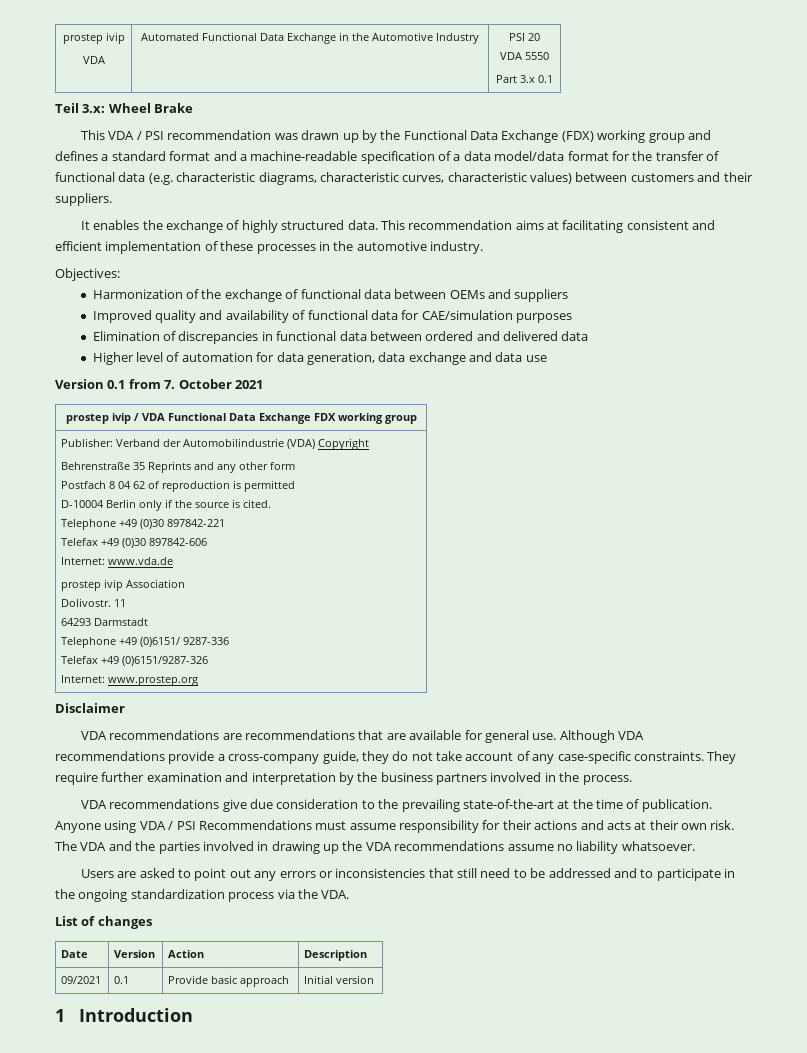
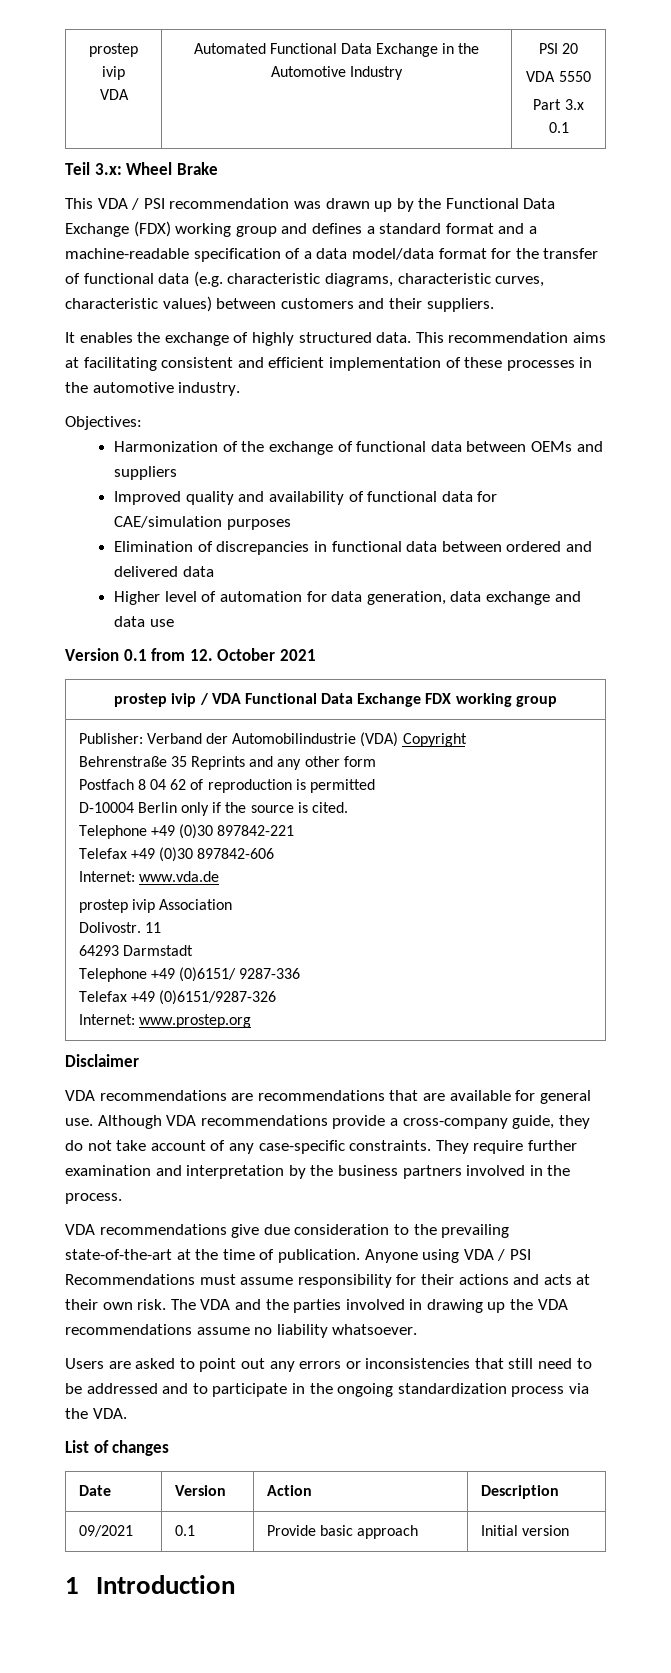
- Version 0.1 from 7. October 2021
+ Version 0.1 from 12. October 2021

